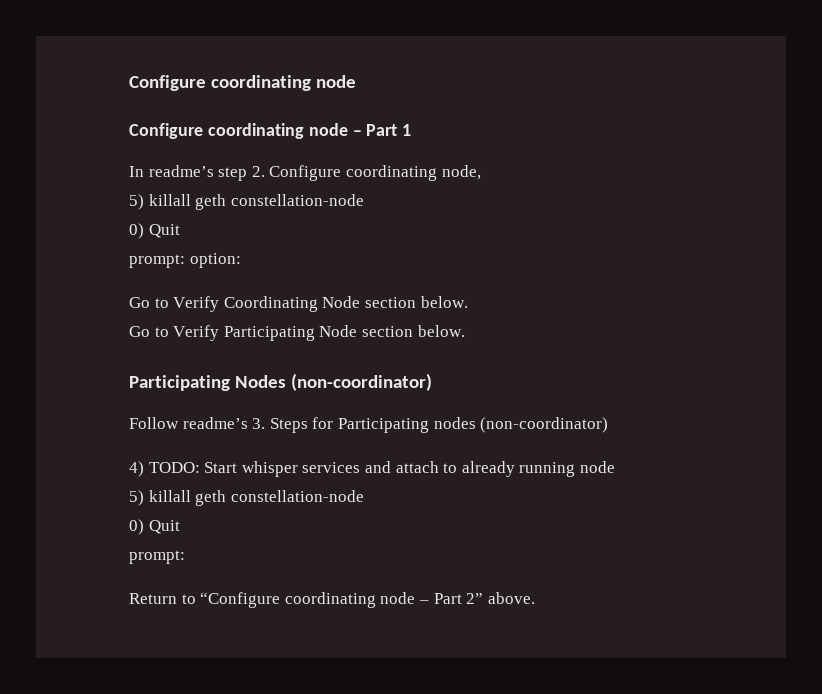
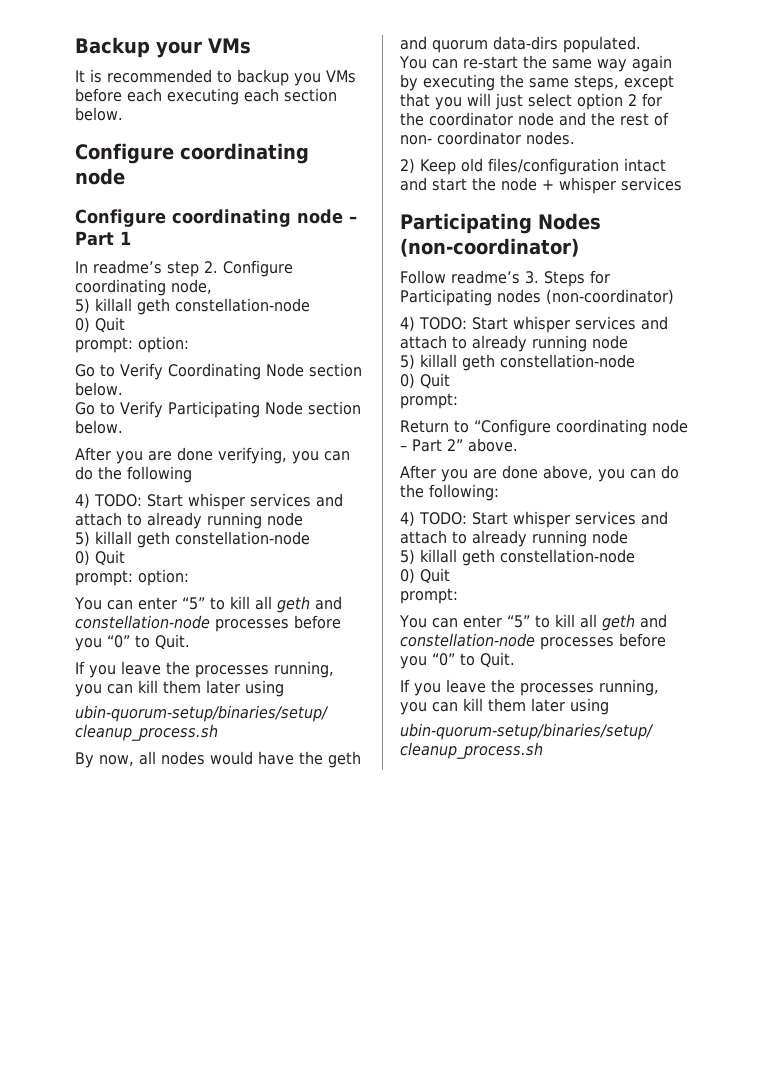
+ Backup your VMs
+ It is recommended to backup you VMs before each executing each section below.
+ After you are done verifying, you can do the following
+ 4) TODO: Start whisper services and attach to already running node
+ 5) killall geth constellation-node
+ 0) Quit
+ prompt: option:
+ You can enter “5” to kill all geth and constellation-node processes before you “0” to Quit.
+ If you leave the processes running, you can kill them later using
+ ubin-quorum-setup/binaries/setup/ cleanup_process.sh
+ By now, all nodes would have the geth and quorum data-dirs populated.
+ You can re-start the same way again by executing the same steps, except that you will just select option 2 for the coordinator node and the rest of non- coordinator nodes.
+ 2) Keep old files/configuration intact and start the node + whisper services
+ After you are done above, you can do the following:
+ 4) TODO: Start whisper services and attach to already running node
+ 5) killall geth constellation-node
+ 0) Quit
+ prompt:
+ You can enter “5” to kill all geth and constellation-node processes before you “0” to Quit.
+ If you leave the processes running, you can kill them later using
+ ubin-quorum-setup/binaries/setup/ cleanup_process.sh

